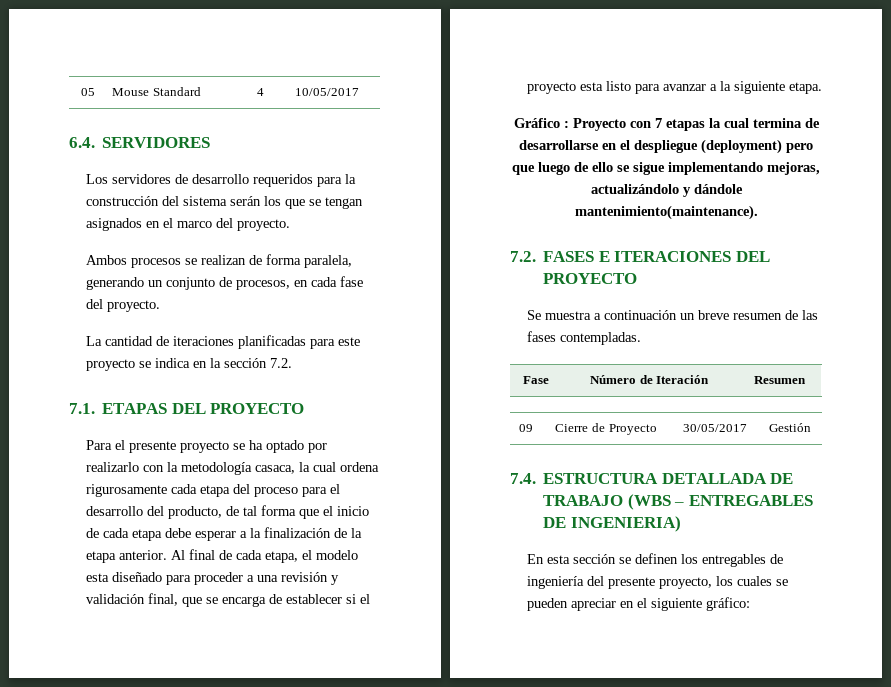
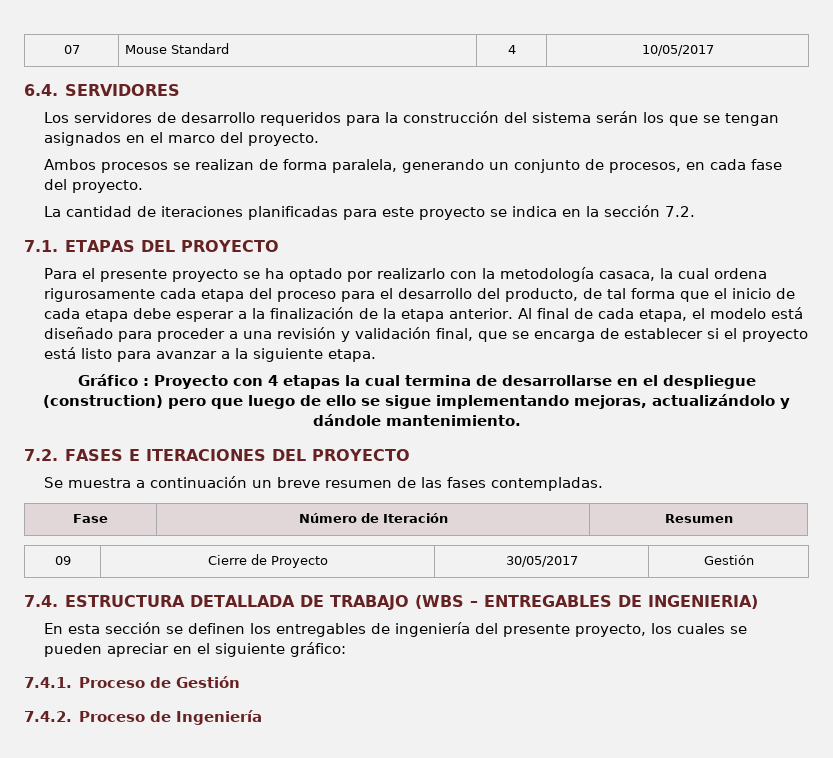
- 05 | Mouse Standard | 4 | 10/05/2017
+ 07 | Mouse Standard | 4 | 10/05/2017
- Al final de cada etapa, el modelo esta diseñado para proceder a una revisión y validación final, que se encarga de establecer si el proyecto esta listo para avanzar a la siguiente etapa.
+ Al final de cada etapa, el modelo está diseñado para proceder a una revisión y validación final, que se encarga de establecer si el proyecto está listo para avanzar a la siguiente etapa.
- Gráfico : Proyecto con 7 etapas la cual termina de desarrollarse en el despliegue (deployment) pero que luego de ello se sigue implementando mejoras, actualizándolo y dándole mantenimiento(maintenance).
+ Gráfico : Proyecto con 4 etapas la cual termina de desarrollarse en el despliegue (construction) pero que luego de ello se sigue implementando mejoras, actualizándolo y dándole mantenimiento.
+ 7.4.1. Proceso de Gestión
+ 7.4.2. Proceso de Ingeniería

